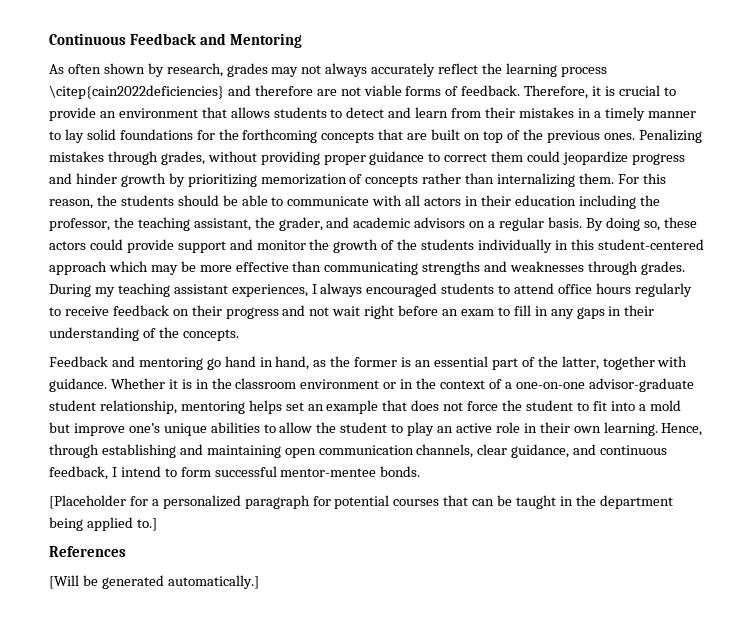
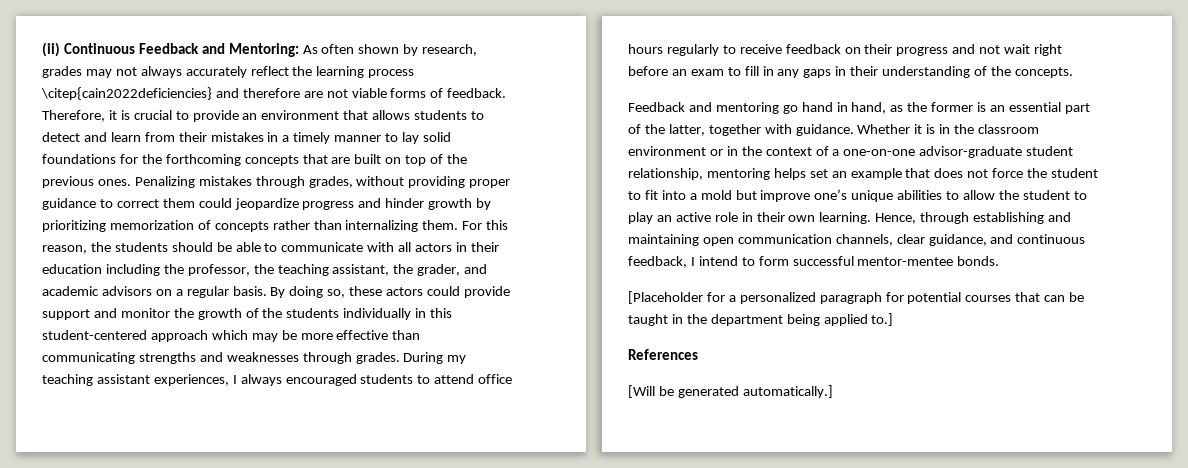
- Continuous Feedback and Mentoring
- As often shown by research, grades may not always accurately reflect the learning process \citep{cain2022deficiencies} and therefore are not viable forms of feedback.
+ (ii) Continuous Feedback and Mentoring: As often shown by research, grades may not always accurately reflect the learning process \citep{cain2022deficiencies} and therefore are not viable forms of feedback.

